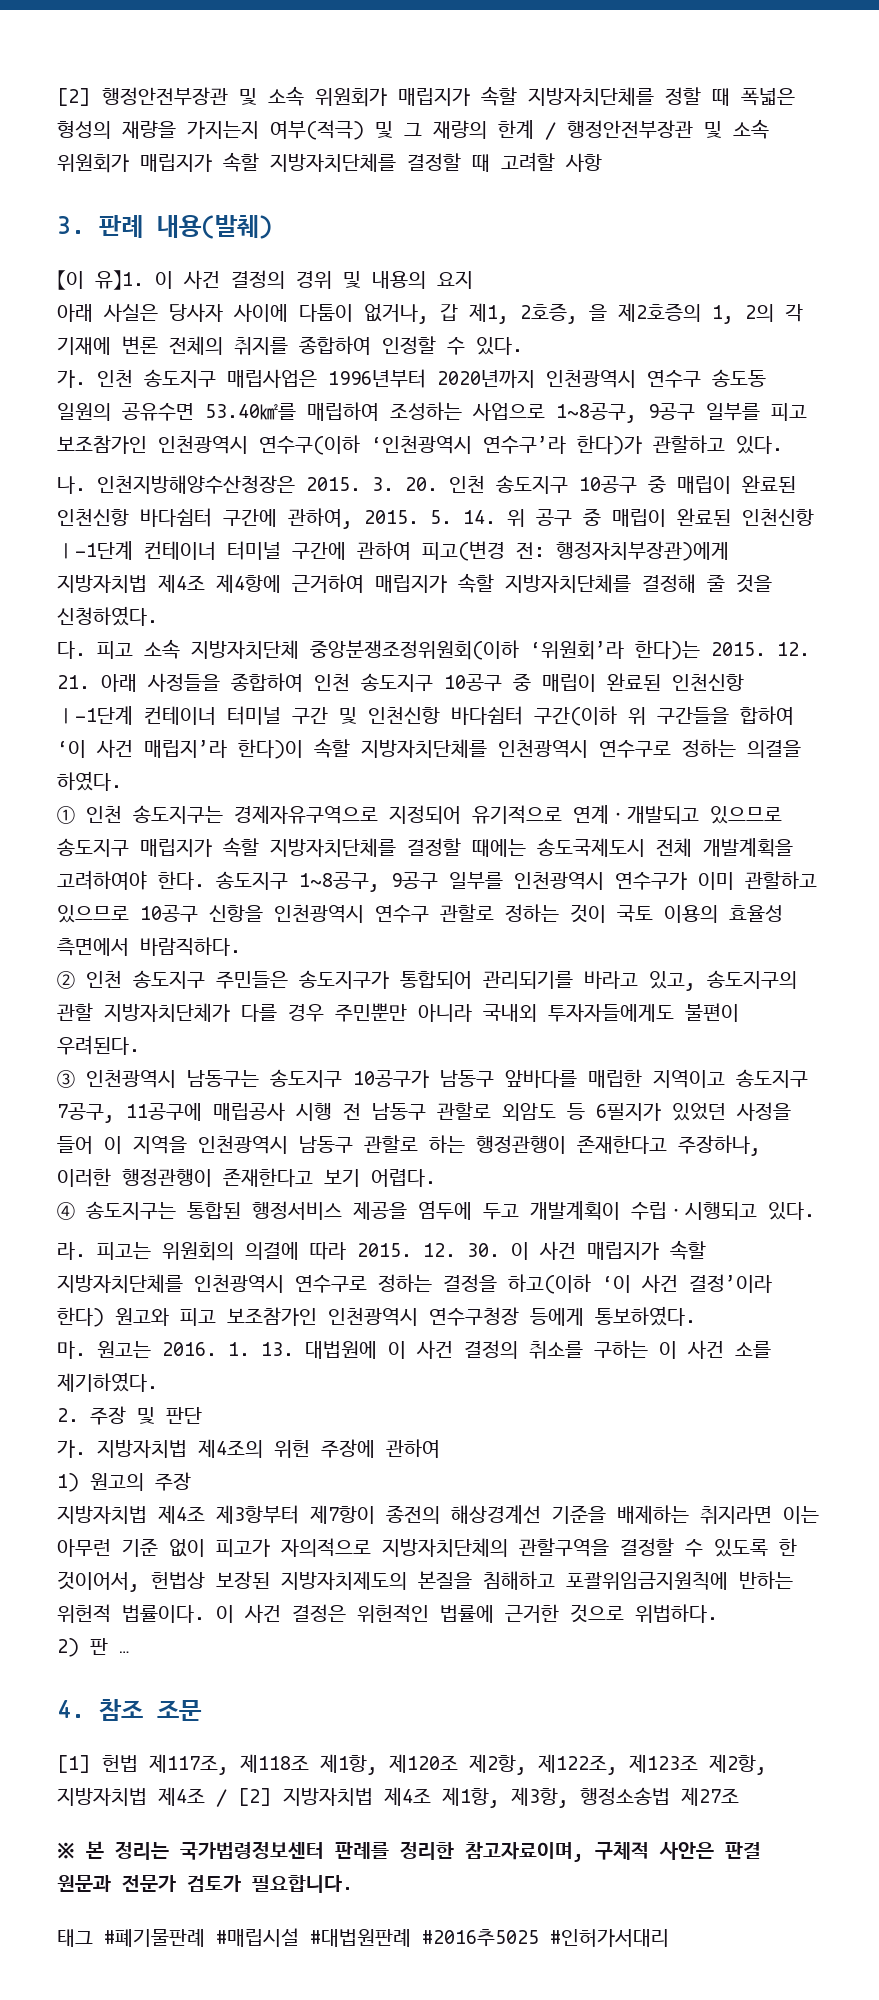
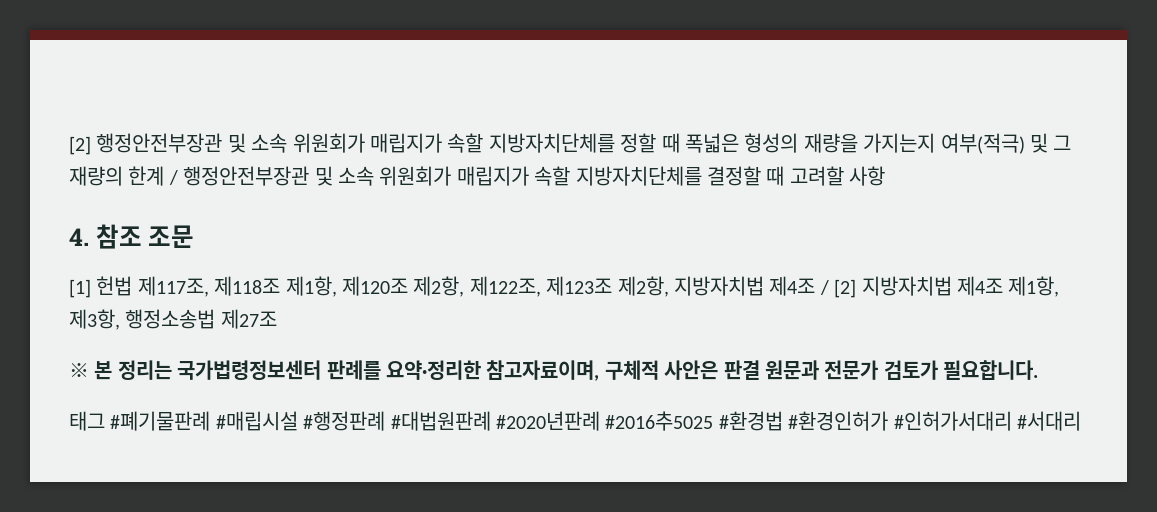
- 3. 판례 내용(발췌)
- 【이 유】1. 이 사건 결정의 경위 및 내용의 요지
- 아래 사실은 당사자 사이에 다툼이 없거나, 갑 제1, 2호증, 을 제2호증의 1, 2의 각 기재에 변론 전체의 취지를 종합하여 인정할 수 있다.
- 가. 인천 송도지구 매립사업은 1996년부터 2020년까지 인천광역시 연수구 송도동 일원의 공유수면 53.40㎢를 매립하여 조성하는 사업으로 1~8공구, 9공구 일부를 피고 보조참가인 인천광역시 연수구(이하 ‘인천광역시 연수구’라 한다)가 관할하고 있다.
- 나. 인천지방해양수산청장은 2015. 3. 20. 인천 송도지구 10공구 중 매립이 완료된 인천신항 바다쉼터 구간에 관하여, 2015. 5. 14. 위 공구 중 매립이 완료된 인천신항 Ⅰ-1단계 컨테이너 터미널 구간에 관하여 피고(변경 전: 행정자치부장관)에게 지방자치법 제4조 제4항에 근거하여 매립지가 속할 지방자치단체를 결정해 줄 것을 신청하였다.
- 다. 피고 소속 지방자치단체 중앙분쟁조정위원회(이하 ‘위원회’라 한다)는 2015. 12. 21. 아래 사정들을 종합하여 인천 송도지구 10공구 중 매립이 완료된 인천신항 Ⅰ-1단계 컨테이너 터미널 구간 및 인천신항 바다쉼터 구간(이하 위 구간들을 합하여 ‘이 사건 매립지’라 한다)이 속할 지방자치단체를 인천광역시 연수구로 정하는 의결을 하였다.
- ① 인천 송도지구는 경제자유구역으로 지정되어 유기적으로 연계ㆍ개발되고 있으므로 송도지구 매립지가 속할 지방자치단체를 결정할 때에는 송도국제도시 전체 개발계획을 고려하여야 한다. 송도지구 1~8공구, 9공구 일부를 인천광역시 연수구가 이미 관할하고 있으므로 10공구 신항을 인천광역시 연수구 관할로 정하는 것이 국토 이용의 효율성 측면에서 바람직하다.
- ② 인천 송도지구 주민들은 송도지구가 통합되어 관리되기를 바라고 있고, 송도지구의 관할 지방자치단체가 다를 경우 주민뿐만 아니라 국내외 투자자들에게도 불편이 우려된다.
- ③ 인천광역시 남동구는 송도지구 10공구가 남동구 앞바다를 매립한 지역이고 송도지구 7공구, 11공구에 매립공사 시행 전 남동구 관할로 외암도 등 6필지가 있었던 사정을 들어 이 지역을 인천광역시 남동구 관할로 하는 행정관행이 존재한다고 주장하나, 이러한 행정관행이 존재한다고 보기 어렵다.
- ④ 송도지구는 통합된 행정서비스 제공을 염두에 두고 개발계획이 수립ㆍ시행되고 있다.
- 라. 피고는 위원회의 의결에 따라 2015. 12. 30. 이 사건 매립지가 속할 지방자치단체를 인천광역시 연수구로 정하는 결정을 하고(이하 ‘이 사건 결정’이라 한다) 원고와 피고 보조참가인 인천광역시 연수구청장 등에게 통보하였다.
- 마. 원고는 2016. 1. 13. 대법원에 이 사건 결정의 취소를 구하는 이 사건 소를 제기하였다.
- 2. 주장 및 판단
- 가. 지방자치법 제4조의 위헌 주장에 관하여
- 1) 원고의 주장
- 지방자치법 제4조 제3항부터 제7항이 종전의 해상경계선 기준을 배제하는 취지라면 이는 아무런 기준 없이 피고가 자의적으로 지방자치단체의 관할구역을 결정할 수 있도록 한 것이어서, 헌법상 보장된 지방자치제도의 본질을 침해하고 포괄위임금지원칙에 반하는 위헌적 법률이다. 이 사건 결정은 위헌적인 법률에 근거한 것으로 위법하다.
- 2) 판 …
- ※ 본 정리는 국가법령정보센터 판례를 정리한 참고자료이며, 구체적 사안은 판결 원문과 전문가 검토가 필요합니다.
+ ※ 본 정리는 국가법령정보센터 판례를 요약·정리한 참고자료이며, 구체적 사안은 판결 원문과 전문가 검토가 필요합니다.
- 태그 #폐기물판례 #매립시설 #대법원판례 #2016추5025 #인허가서대리
+ 태그 #폐기물판례 #매립시설 #행정판례 #대법원판례 #2020년판례 #2016추5025 #환경법 #환경인허가 #인허가서대리 #서대리

